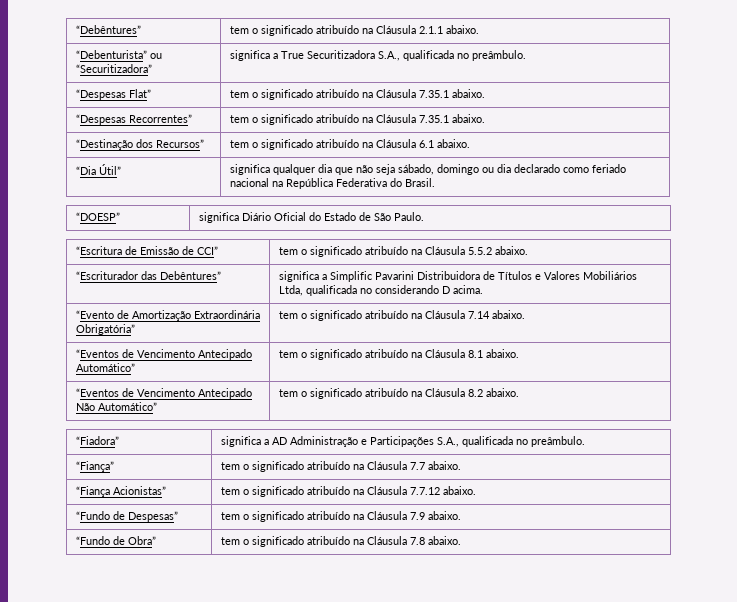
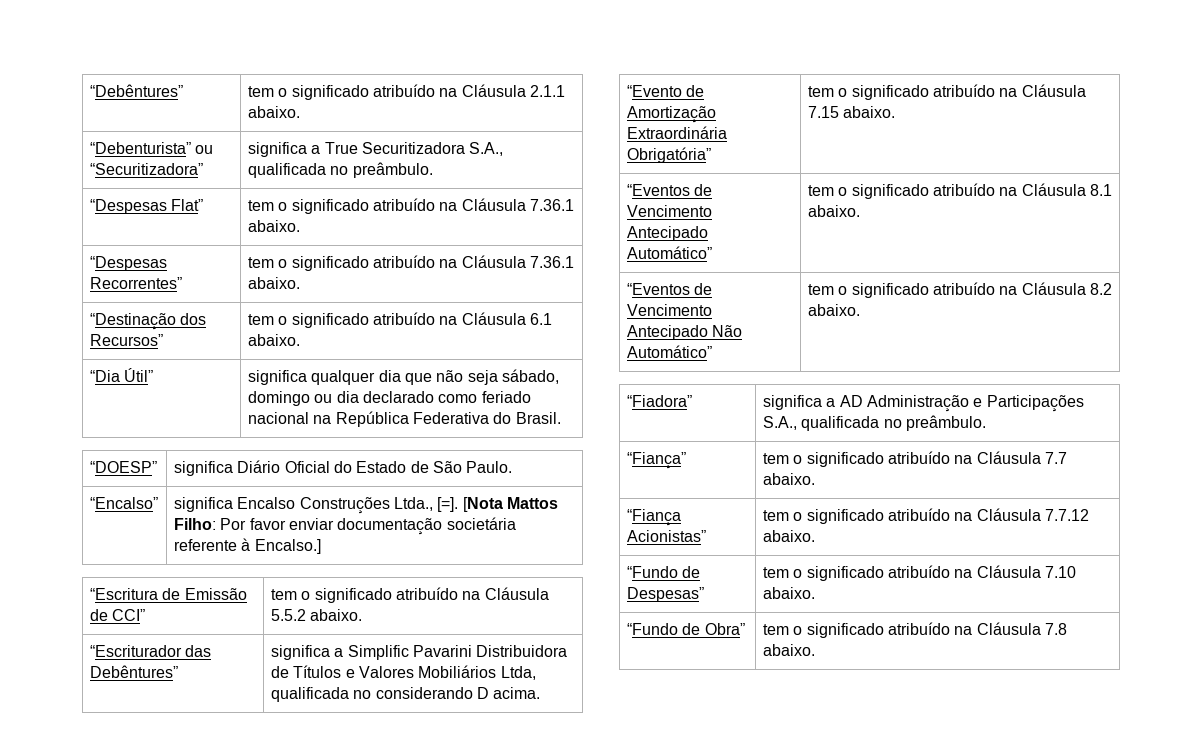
- “Despesas Flat” | tem o significado atribuído na Cláusula 7.35.1 abaixo.
+ “Despesas Flat” | tem o significado atribuído na Cláusula 7.36.1 abaixo.
- “Despesas Recorrentes” | tem o significado atribuído na Cláusula 7.35.1 abaixo.
+ “Despesas Recorrentes” | tem o significado atribuído na Cláusula 7.36.1 abaixo.
+ “Encalso” | significa Encalso Construções Ltda., [=]. [Nota Mattos Filho: Por favor enviar documentação societária referente à Encalso.]
- “Evento de Amortização Extraordinária Obrigatória” | tem o significado atribuído na Cláusula 7.14 abaixo.
+ “Evento de Amortização Extraordinária Obrigatória” | tem o significado atribuído na Cláusula 7.15 abaixo.
- “Fundo de Despesas” | tem o significado atribuído na Cláusula 7.9 abaixo.
+ “Fundo de Despesas” | tem o significado atribuído na Cláusula 7.10 abaixo.

